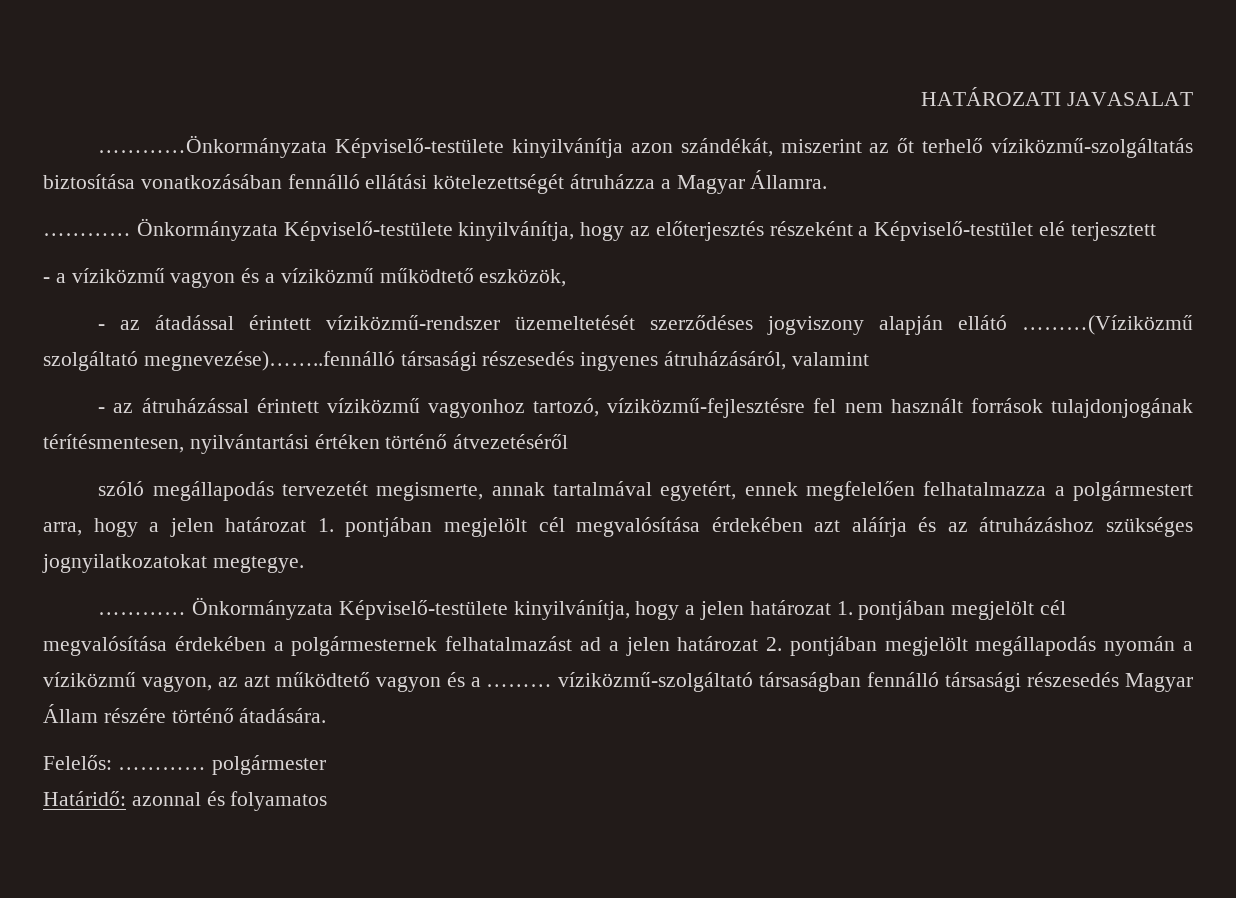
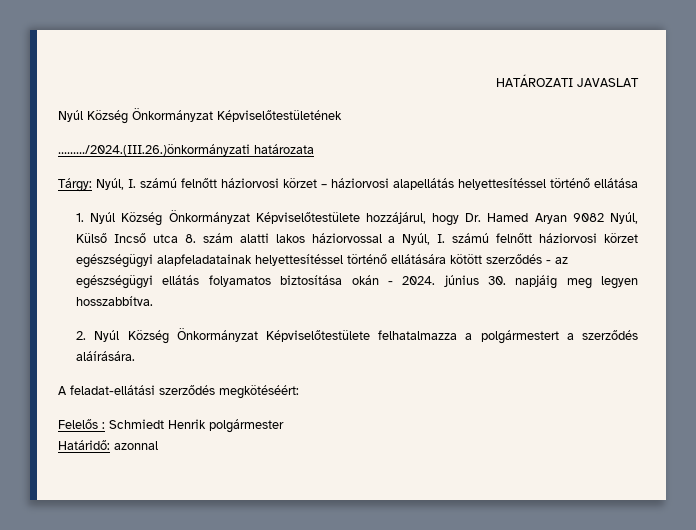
- HATÁROZATI JAVASALAT
- …………Önkormányzata Képviselő-testülete kinyilvánítja azon szándékát, miszerint az őt terhelő víziközmű-szolgáltatás biztosítása vonatkozásában fennálló ellátási kötelezettségét átruházza a Magyar Államra.
- ………… Önkormányzata Képviselő-testülete kinyilvánítja, hogy az előterjesztés részeként a Képviselő-testület elé terjesztett
- - a víziközmű vagyon és a víziközmű működtető eszközök,
- - az átadással érintett víziközmű-rendszer üzemeltetését szerződéses jogviszony alapján ellátó ………(Víziközmű szolgáltató megnevezése)……..fennálló társasági részesedés ingyenes átruházásáról, valamint
- - az átruházással érintett víziközmű vagyonhoz tartozó, víziközmű-fejlesztésre fel nem használt források tulajdonjogának térítésmentesen, nyilvántartási értéken történő átvezetéséről
- szóló megállapodás tervezetét megismerte, annak tartalmával egyetért, ennek megfelelően felhatalmazza a polgármestert arra, hogy a jelen határozat 1. pontjában megjelölt cél megvalósítása érdekében azt aláírja és az átruházáshoz szükséges jognyilatkozatokat megtegye.
- ………… Önkormányzata Képviselő-testülete kinyilvánítja, hogy a jelen határozat 1. pontjában megjelölt cél megvalósítása érdekében a polgármesternek felhatalmazást ad a jelen határozat 2. pontjában megjelölt megállapodás nyomán a víziközmű vagyon, az azt működtető vagyon és a ……… víziközmű-szolgáltató társaságban fennálló társasági részesedés Magyar Állam részére történő átadására.
- Felelős: ………… polgármester
+ HATÁROZATI JAVASLAT
+ Nyúl Község Önkormányzat Képviselőtestületének
+ ………/2024.(III.26.)önkormányzati határozata
+ Tárgy: Nyúl, I. számú felnőtt háziorvosi körzet – háziorvosi alapellátás helyettesítéssel történő ellátása
+ 1. Nyúl Község Önkormányzat Képviselőtestülete hozzájárul, hogy Dr. Hamed Aryan 9082 Nyúl, Külső Incső utca 8. szám alatti lakos háziorvossal a Nyúl, I. számú felnőtt háziorvosi körzet egészségügyi alapfeladatainak helyettesítéssel történő ellátására kötött szerződés - az egészségügyi ellátás folyamatos biztosítása okán - 2024. június 30. napjáig meg legyen hosszabbítva.
+ 2. Nyúl Község Önkormányzat Képviselőtestülete felhatalmazza a polgármestert a szerződés aláírására.
+ A feladat-ellátási szerződés megkötéséért:
+ Felelős : Schmiedt Henrik polgármester
- Határidő: azonnal és folyamatos
+ Határidő: azonnal

